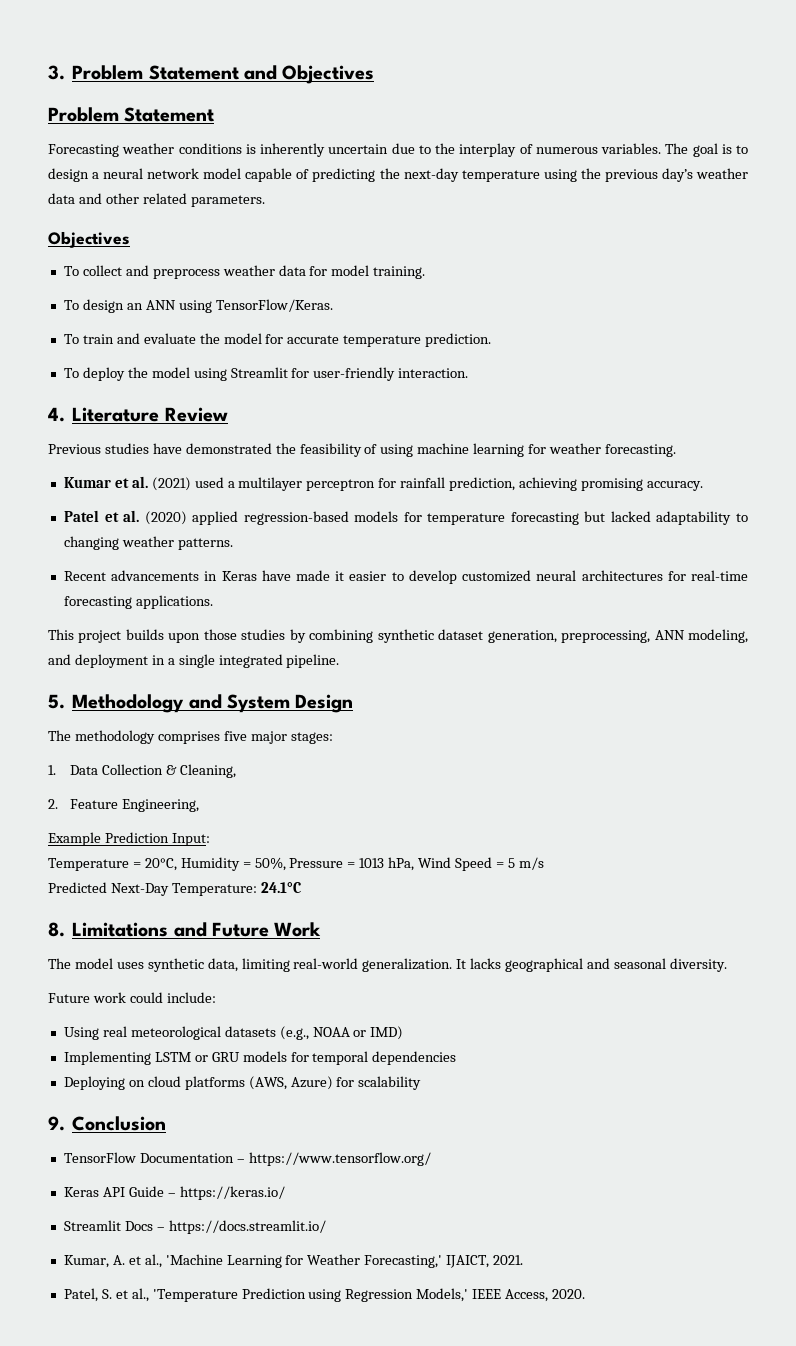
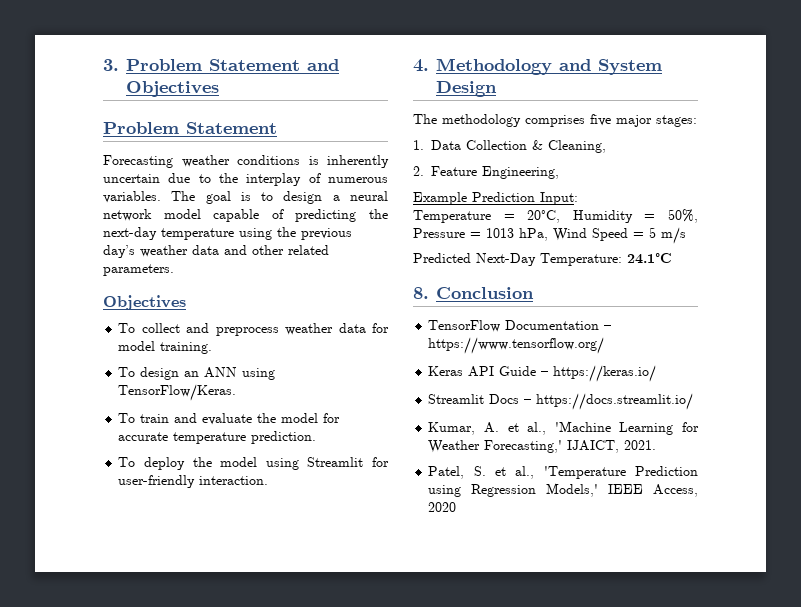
- 4. Literature Review
- Previous studies have demonstrated the feasibility of using machine learning for weather forecasting.
- Kumar et al. (2021) used a multilayer perceptron for rainfall prediction, achieving promising accuracy.
- Patel et al. (2020) applied regression-based models for temperature forecasting but lacked adaptability to changing weather patterns.
- Recent advancements in Keras have made it easier to develop customized neural architectures for real-time forecasting applications.
- This project builds upon those studies by combining synthetic dataset generation, preprocessing, ANN modeling, and deployment in a single integrated pipeline.
- 5. Methodology and System Design
+ 4. Methodology and System Design
- 8. Limitations and Future Work
- The model uses synthetic data, limiting real-world generalization. It lacks geographical and seasonal diversity.
- Future work could include:
- Using real meteorological datasets (e.g., NOAA or IMD)
- Implementing LSTM or GRU models for temporal dependencies
- Deploying on cloud platforms (AWS, Azure) for scalability
- 9. Conclusion
+ 8. Conclusion
- Patel, S. et al., 'Temperature Prediction using Regression Models,' IEEE Access, 2020.
+ Patel, S. et al., 'Temperature Prediction using Regression Models,' IEEE Access, 2020

